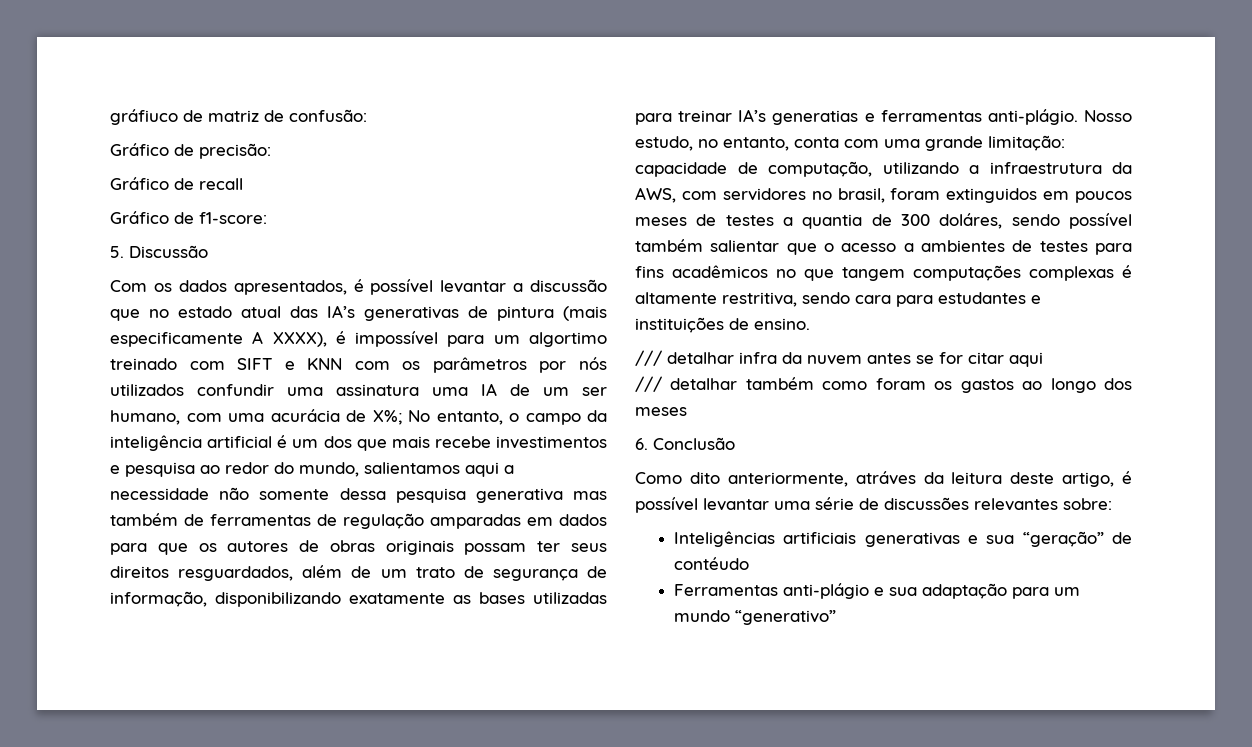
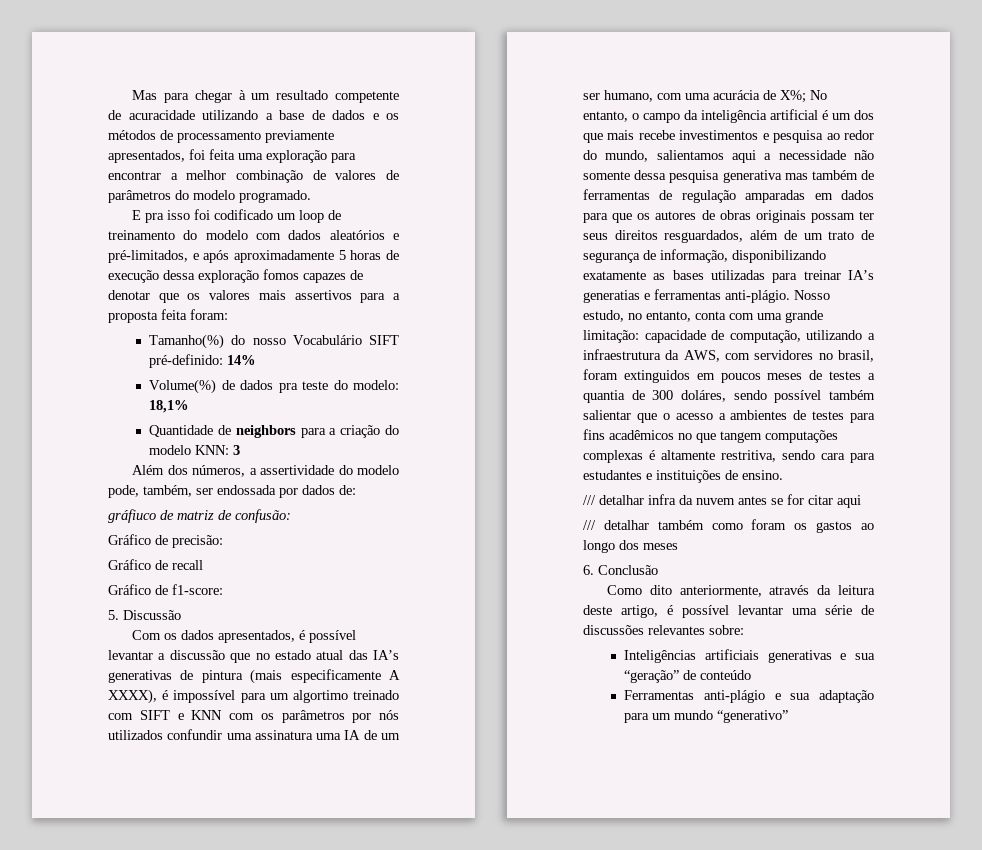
+ Mas para chegar à um resultado competente de acuracidade utilizando a base de dados e os métodos de processamento previamente apresentados, foi feita uma exploração para encontrar a melhor combinação de valores de parâmetros do modelo programado.
+ E pra isso foi codificado um loop de treinamento do modelo com dados aleatórios e pré-limitados, e após aproximadamente 5 horas de execução dessa exploração fomos capazes de denotar que os valores mais assertivos para a proposta feita foram:
+ Tamanho(%) do nosso Vocabulário SIFT pré-definido: 14%
+ Volume(%) de dados pra teste do modelo: 18,1%
+ Quantidade de neighbors para a criação do modelo KNN: 3
+ Além dos números, a assertividade do modelo pode, também, ser endossada por dados de:
- Como dito anteriormente, atráves da leitura deste artigo, é possível levantar uma série de discussões relevantes sobre:
+ Como dito anteriormente, através da leitura deste artigo, é possível levantar uma série de discussões relevantes sobre:
- Inteligências artificiais generativas e sua “geração” de contéudo
+ Inteligências artificiais generativas e sua “geração” de conteúdo

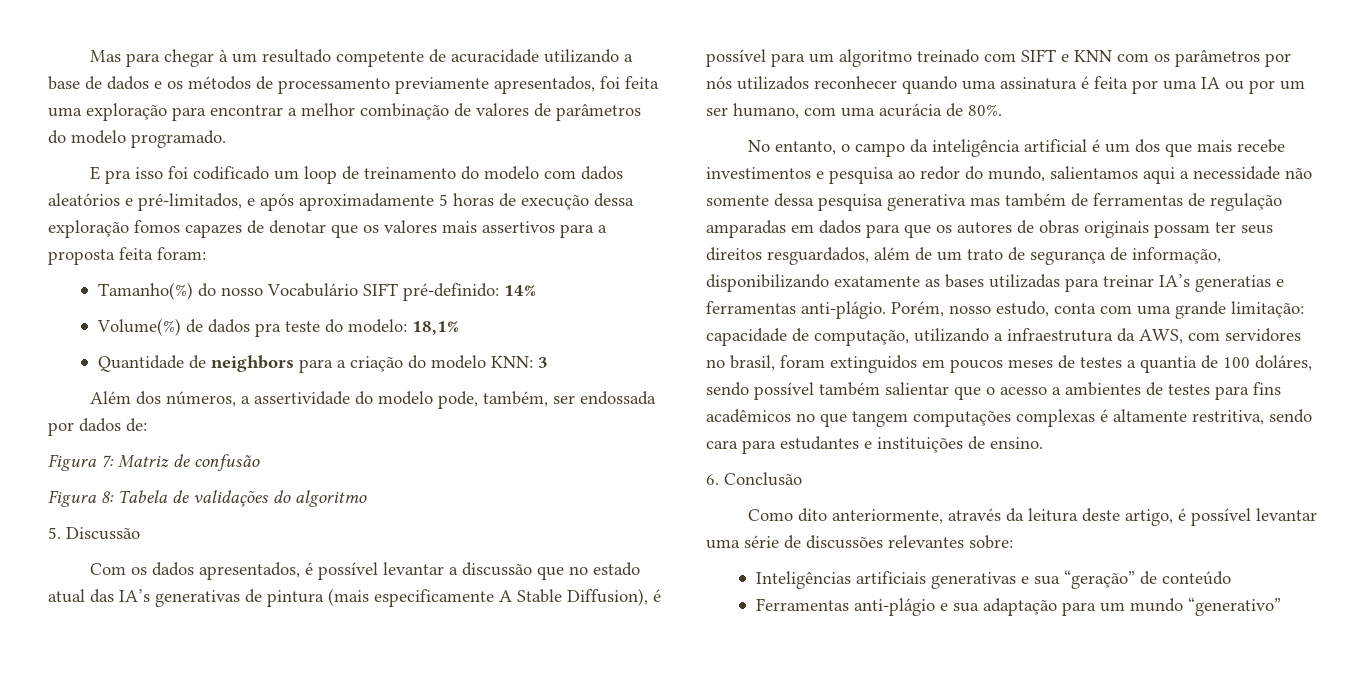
- gráfiuco de matriz de confusão:
- Gráfico de precisão:
- Gráfico de recall
- Gráfico de f1-score:
+ Figura 7: Matriz de confusão
+ Figura 8: Tabela de validações do algoritmo
- Com os dados apresentados, é possível levantar a discussão que no estado atual das IA’s generativas de pintura (mais especificamente A XXXX), é impossível para um algortimo treinado com SIFT e KNN com os parâmetros por nós utilizados confundir uma assinatura uma IA de um ser humano, com uma acurácia de X%; No entanto, o campo da inteligência artificial é um dos que mais recebe investimentos e pesquisa ao redor do mundo, salientamos aqui a necessidade não somente dessa pesquisa generativa mas também de ferramentas de regulação amparadas em dados para que os autores de obras originais possam ter seus direitos resguardados, além de um trato de segurança de informação, disponibilizando exatamente as bases utilizadas para treinar IA’s generatias e ferramentas anti-plágio.
+ Com os dados apresentados, é possível levantar a discussão que no estado atual das IA’s generativas de pintura (mais especificamente A Stable Diffusion), é possível para um algoritmo treinado com SIFT e KNN com os parâmetros por nós utilizados reconhecer quando uma assinatura é feita por uma IA ou por um ser humano, com uma acurácia de 80%.
+ No entanto, o campo da inteligência artificial é um dos que mais recebe investimentos e pesquisa ao redor do mundo, salientamos aqui a necessidade não somente dessa pesquisa generativa mas também de ferramentas de regulação amparadas em dados para que os autores de obras originais possam ter seus direitos resguardados, além de um trato de segurança de informação, disponibilizando exatamente as bases utilizadas para treinar IA’s generatias e ferramentas anti-plágio.
- Nosso estudo, no entanto, conta com uma grande limitação: capacidade de computação, utilizando a infraestrutura da AWS, com servidores no brasil, foram extinguidos em poucos meses de testes a quantia de 300 doláres, sendo possível também salientar que o acesso a ambientes de testes para fins acadêmicos no que tangem computações complexas é altamente restritiva, sendo cara para estudantes e instituições de ensino.
+ Porém, nosso estudo, conta com uma grande limitação: capacidade de computação, utilizando a infraestrutura da AWS, com servidores no brasil, foram extinguidos em poucos meses de testes a quantia de 100 doláres, sendo possível também salientar que o acesso a ambientes de testes para fins acadêmicos no que tangem computações complexas é altamente restritiva, sendo cara para estudantes e instituições de ensino.
- /// detalhar infra da nuvem antes se for citar aqui
- /// detalhar também como foram os gastos ao longo dos meses

